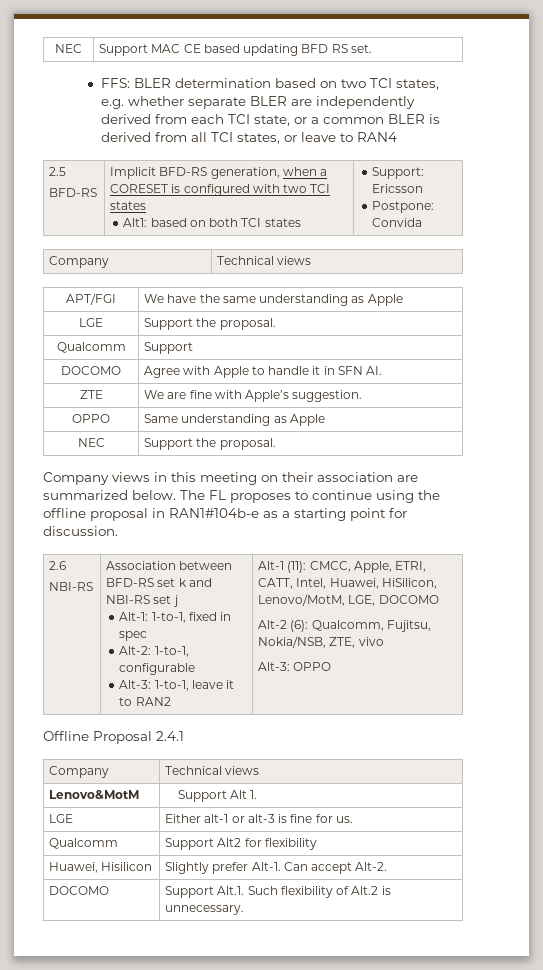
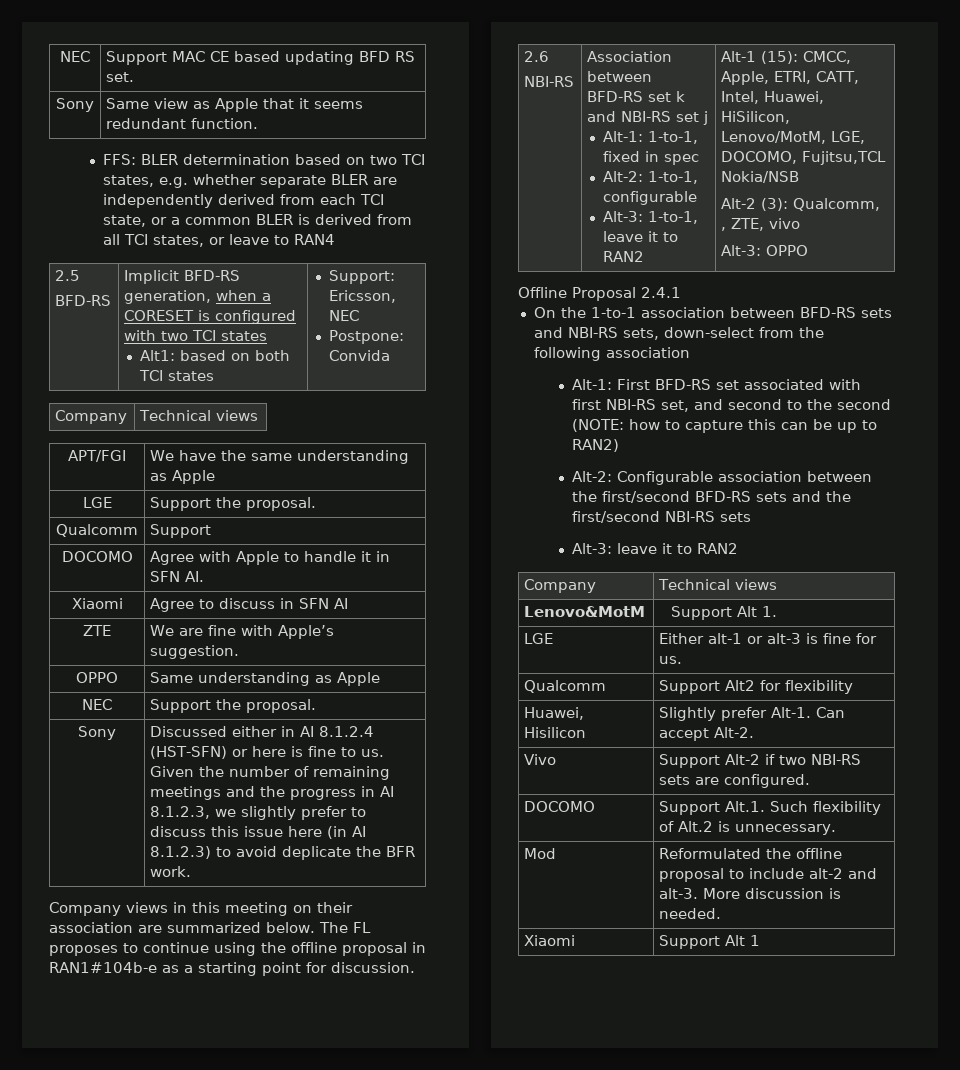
+ Sony | Same view as Apple that it seems redundant function.
  2.5
  BFD-RS | Implicit BFD-RS generation, when a CORESET is configured with two TCI states
- Alt1: based on both TCI states | Support: Ericsson
+ Alt1: based on both TCI states | Support: Ericsson, NEC
+ Xiaomi | Agree to discuss in SFN AI
+ Sony | Discussed either in AI 8.1.2.4 (HST-SFN) or here is fine to us. Given the number of remaining meetings and the progress in AI 8.1.2.3, we slightly prefer to discuss this issue here (in AI 8.1.2.3) to avoid deplicate the BFR work.
- Alt-1 (11): CMCC, Apple, ETRI, CATT, Intel, Huawei, HiSilicon, Lenovo/MotM, LGE, DOCOMO
- Alt-2 (6): Qualcomm, Fujitsu, Nokia/NSB, ZTE, vivo
+ Alt-1 (15): CMCC, Apple, ETRI, CATT, Intel, Huawei, HiSilicon, Lenovo/MotM, LGE, DOCOMO, Fujitsu,TCL Nokia/NSB
+ Alt-2 (3): Qualcomm, , ZTE, vivo
+ On the 1-to-1 association between BFD-RS sets and NBI-RS sets, down-select from the following association
+ Alt-1: First BFD-RS set associated with first NBI-RS set, and second to the second (NOTE: how to capture this can be up to RAN2)
+ Alt-2: Configurable association between the first/second BFD-RS sets and the first/second NBI-RS sets
+ Alt-3: leave it to RAN2
+ Vivo | Support Alt-2 if two NBI-RS sets are configured.
+ Mod | Reformulated the offline proposal to include alt-2 and alt-3. More discussion is needed.
+ Xiaomi | Support Alt 1

